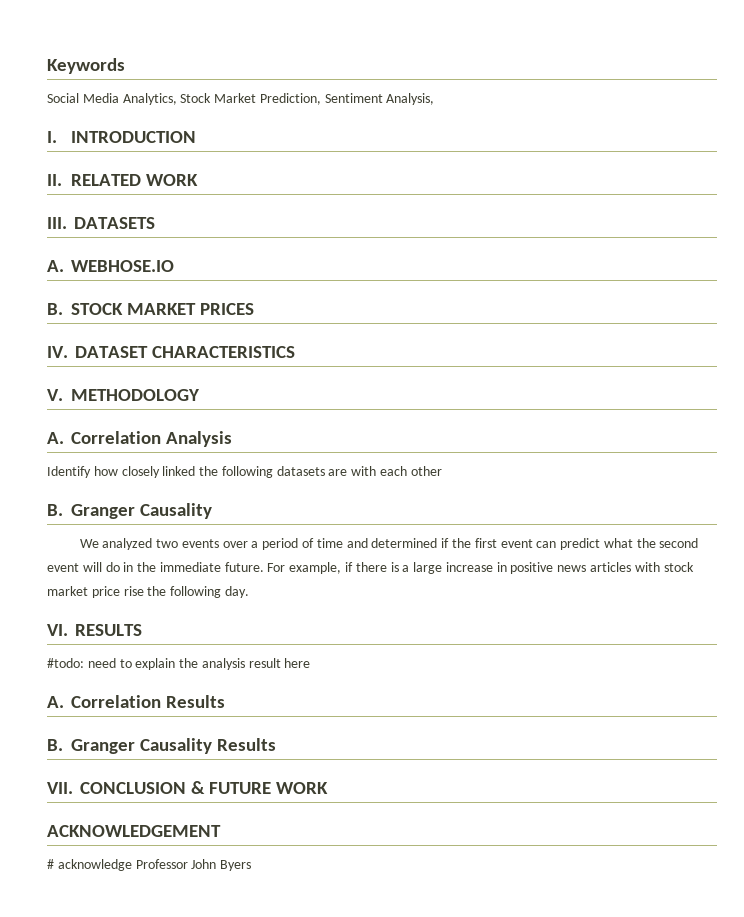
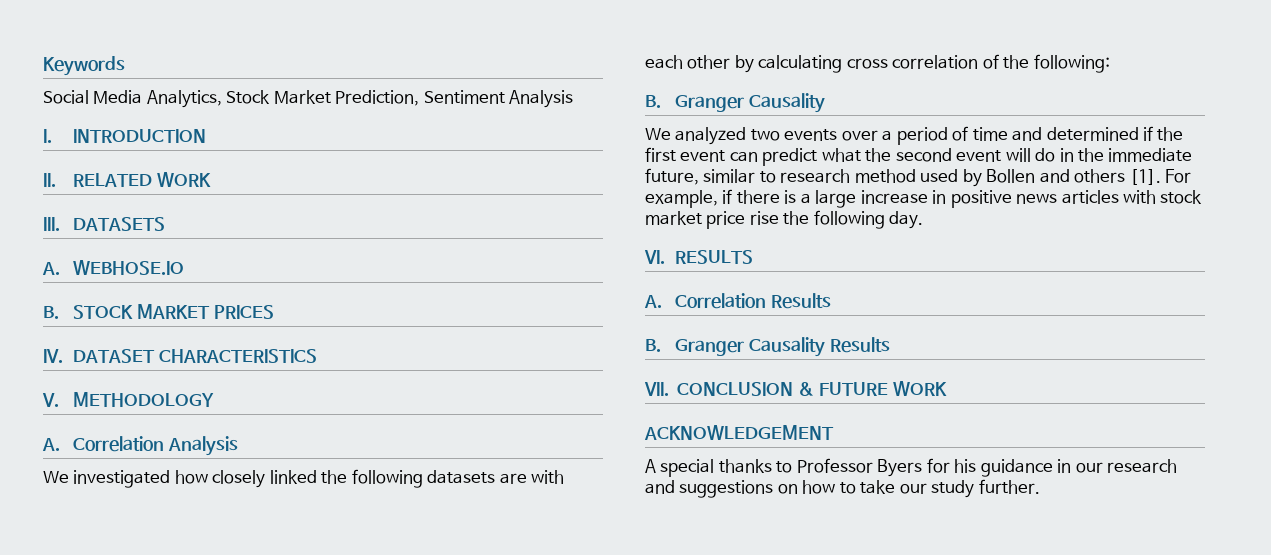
- Social Media Analytics, Stock Market Prediction, Sentiment Analysis,
+ Social Media Analytics, Stock Market Prediction, Sentiment Analysis
- Identify how closely linked the following datasets are with each other
+ We investigated how closely linked the following datasets are with each other by calculating cross correlation of the following:
- We analyzed two events over a period of time and determined if the first event can predict what the second event will do in the immediate future.
+ We analyzed two events over a period of time and determined if the first event can predict what the second event will do in the immediate future, similar to research method used by Bollen and others [1].
- #todo: need to explain the analysis result here
- # acknowledge Professor John Byers
+ A special thanks to Professor Byers for his guidance in our research and suggestions on how to take our study further.

